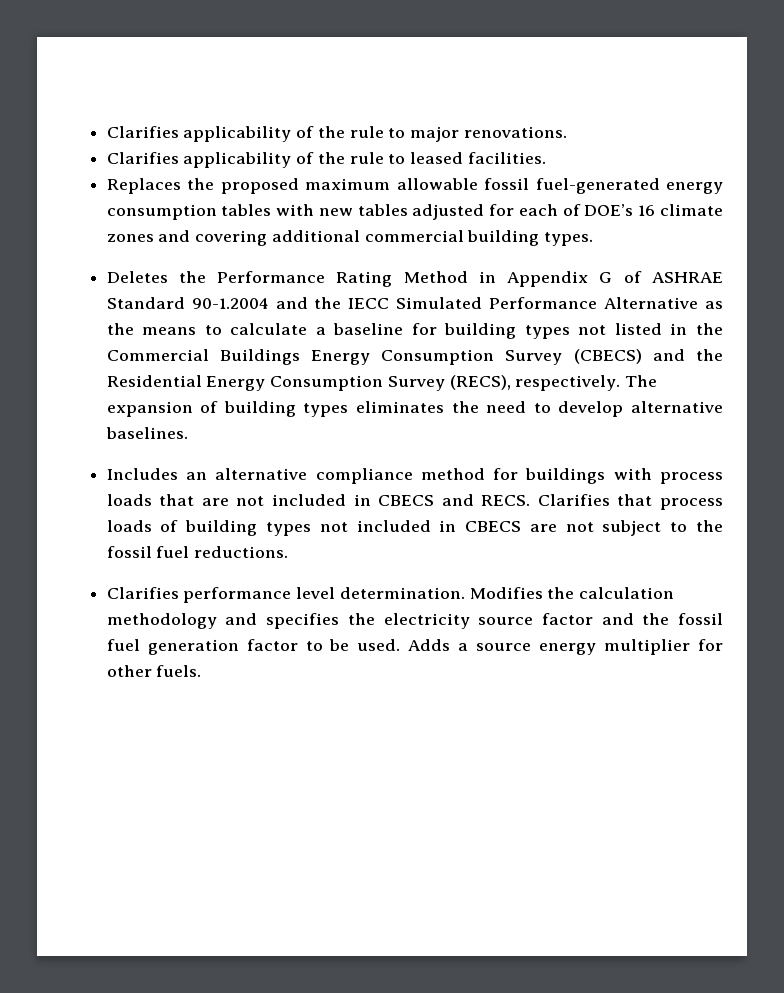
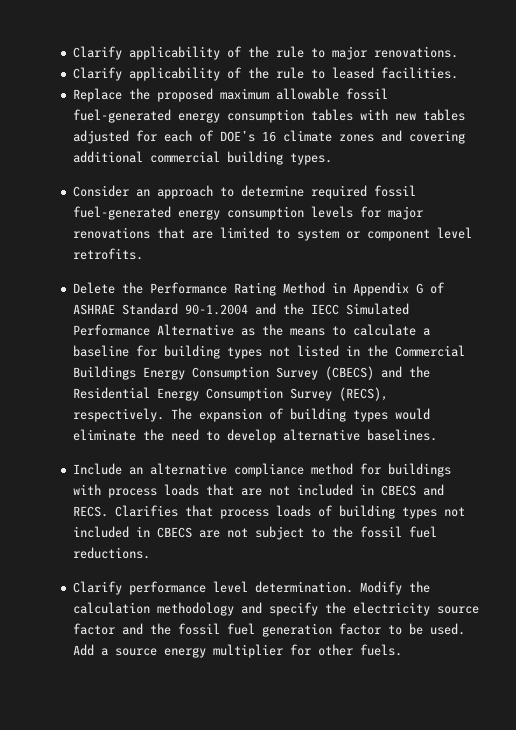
- Clarifies applicability of the rule to major renovations.
+ Clarify applicability of the rule to major renovations.
- Clarifies applicability of the rule to leased facilities.
+ Clarify applicability of the rule to leased facilities.
- Replaces the proposed maximum allowable fossil fuel-generated energy consumption tables with new tables adjusted for each of DOE’s 16 climate zones and covering additional commercial building types.
+ Replace the proposed maximum allowable fossil fuel-generated energy consumption tables with new tables adjusted for each of DOE’s 16 climate zones and covering additional commercial building types.
- Deletes the Performance Rating Method in Appendix G of ASHRAE Standard 90-1.2004 and the IECC Simulated Performance Alternative as the means to calculate a baseline for building types not listed in the Commercial Buildings Energy Consumption Survey (CBECS) and the Residential Energy Consumption Survey (RECS), respectively.
+ Consider an approach to determine required fossil fuel-generated energy consumption levels for major renovations that are limited to system or component level retrofits.
+ Delete the Performance Rating Method in Appendix G of ASHRAE Standard 90-1.2004 and the IECC Simulated Performance Alternative as the means to calculate a baseline for building types not listed in the Commercial Buildings Energy Consumption Survey (CBECS) and the Residential Energy Consumption Survey (RECS), respectively.
- The expansion of building types eliminates the need to develop alternative baselines.
+ The expansion of building types would eliminate the need to develop alternative baselines.
- Includes an alternative compliance method for buildings with process loads that are not included in CBECS and RECS.
+ Include an alternative compliance method for buildings with process loads that are not included in CBECS and RECS.
- Clarifies performance level determination.
+ Clarify performance level determination.
- Modifies the calculation methodology and specifies the electricity source factor and the fossil fuel generation factor to be used.
+ Modify the calculation methodology and specify the electricity source factor and the fossil fuel generation factor to be used.
- Adds a source energy multiplier for other fuels.
+ Add a source energy multiplier for other fuels.

